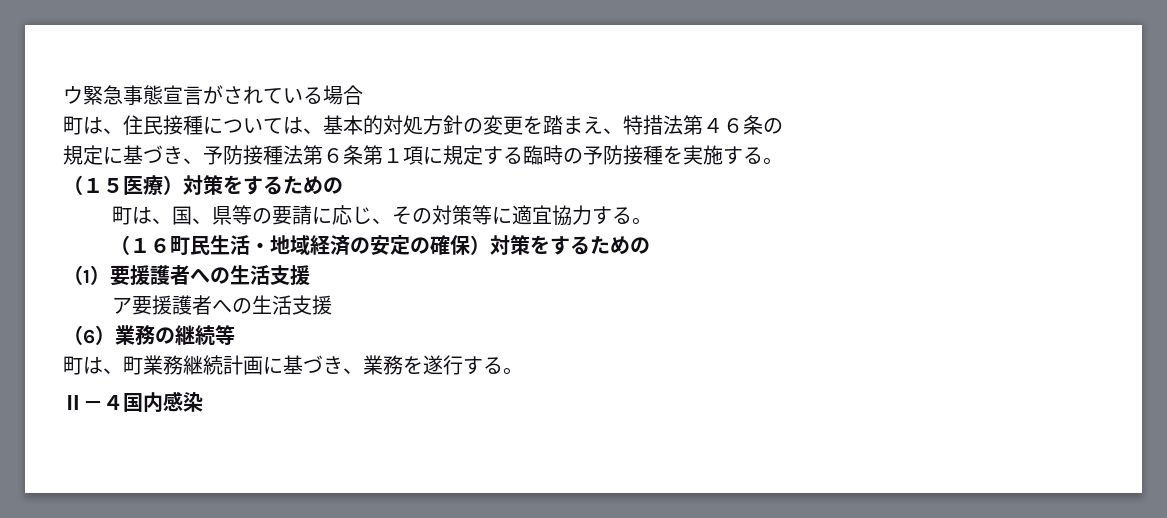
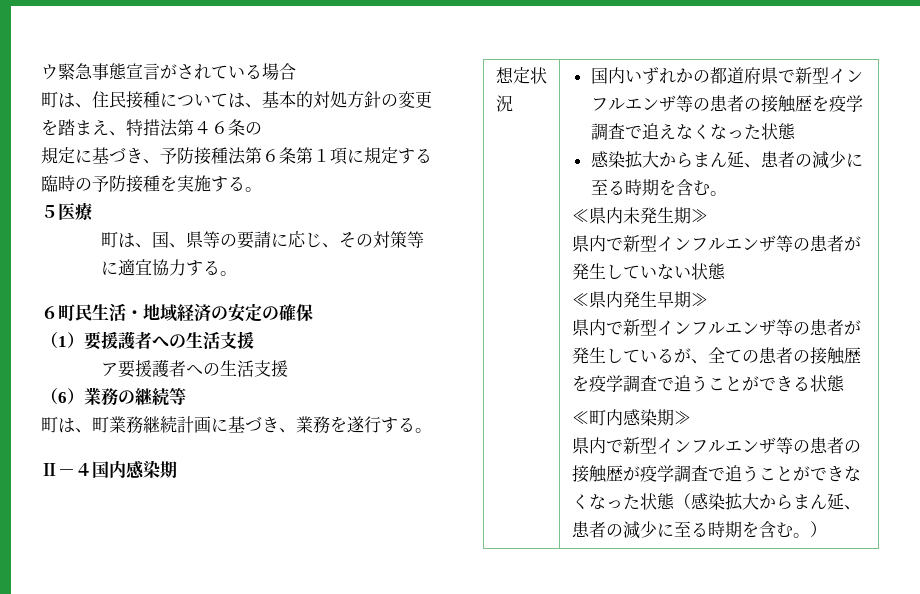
- （１５医療）対策をするための
+ ５医療
- （１６町民生活・地域経済の安定の確保）対策をするための
+ ６町民生活・地域経済の安定の確保
- Ⅱ－４国内感染
+ Ⅱ－４国内感染期
+ 想定状況 | 国内いずれかの都道府県で新型インフルエンザ等の患者の接触歴を疫学調査で追えなくなった状態
+ 感染拡大からまん延、患者の減少に至る時期を含む。
+ ≪県内未発生期≫
+ 県内で新型インフルエンザ等の患者が発生していない状態
+ ≪県内発生早期≫
+ 県内で新型インフルエンザ等の患者が発生しているが、全ての患者の接触歴を疫学調査で追うことができる状態
+ ≪町内感染期≫
+ 県内で新型インフルエンザ等の患者の接触歴が疫学調査で追うことができなくなった状態（感染拡大からまん延、患者の減少に至る時期を含む。）

